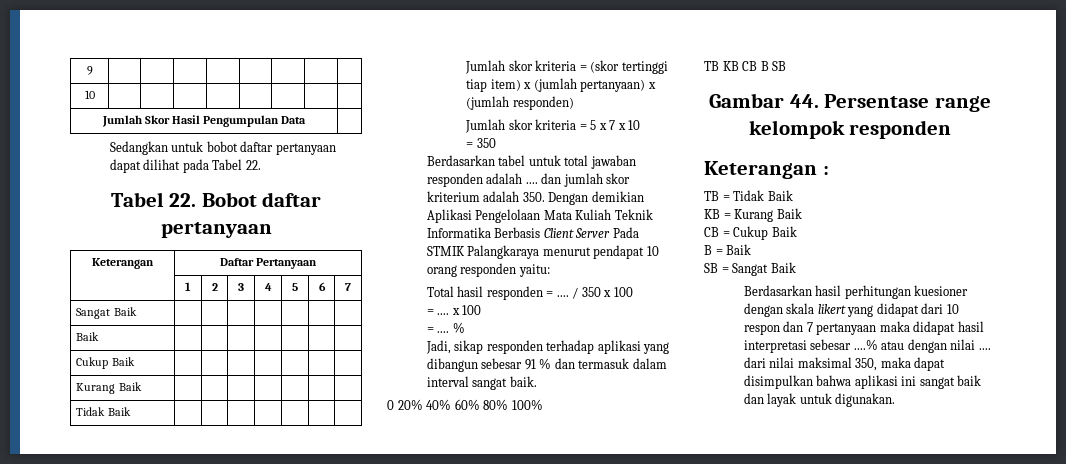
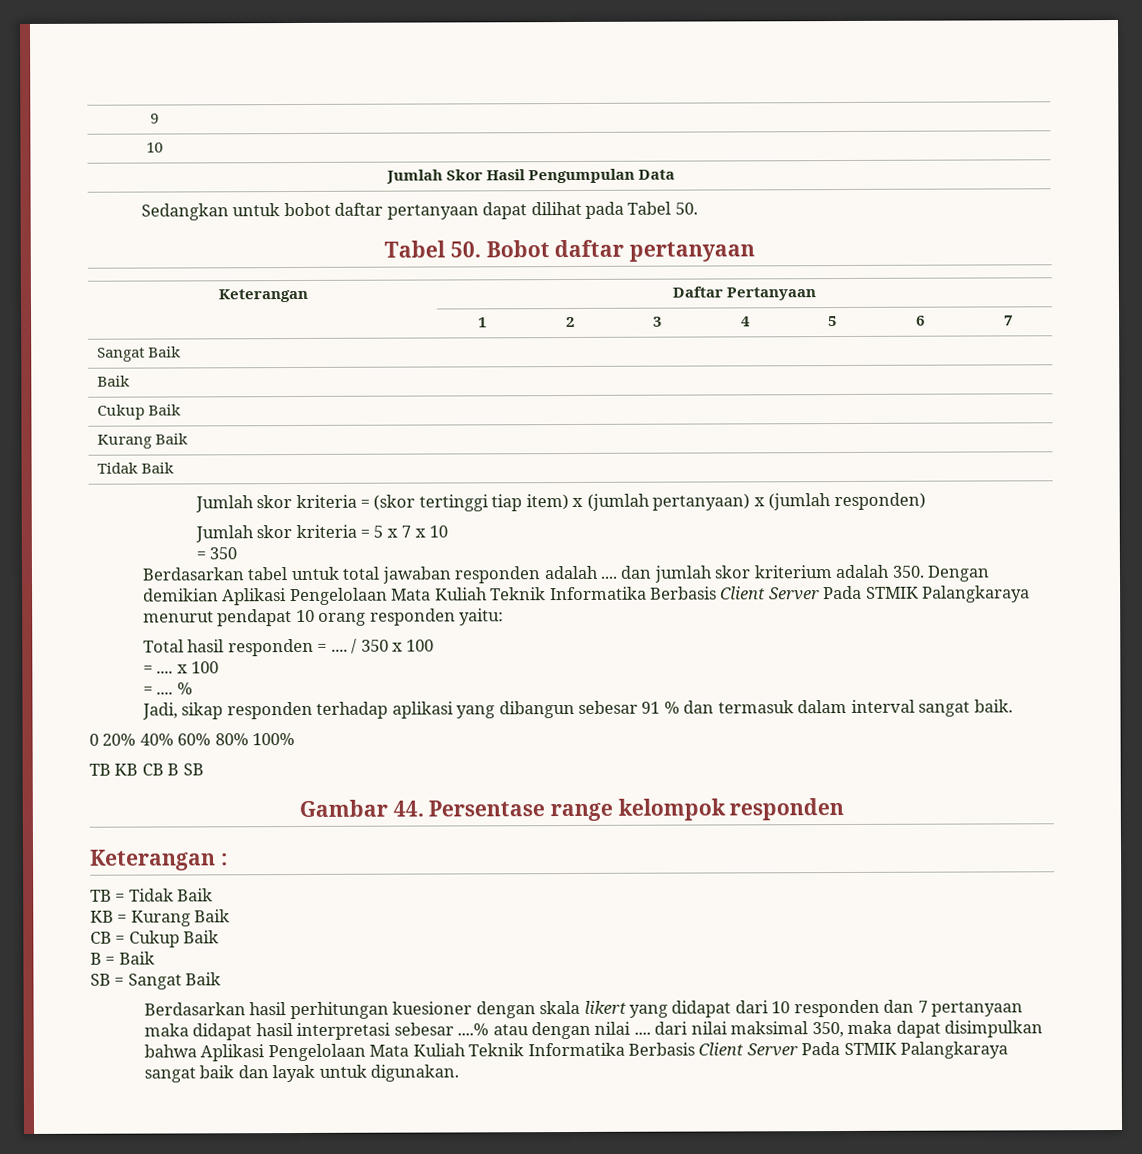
- Sedangkan untuk bobot daftar pertanyaan dapat dilihat pada Tabel 22.
- Tabel 22. Bobot daftar pertanyaan
+ Sedangkan untuk bobot daftar pertanyaan dapat dilihat pada Tabel 50.
+ Tabel 50. Bobot daftar pertanyaan
- Berdasarkan hasil perhitungan kuesioner dengan skala likert yang didapat dari 10 respon dan 7 pertanyaan maka didapat hasil interpretasi sebesar ....% atau dengan nilai .... dari nilai maksimal 350, maka dapat disimpulkan bahwa aplikasi ini sangat baik dan layak untuk digunakan.
+ Berdasarkan hasil perhitungan kuesioner dengan skala likert yang didapat dari 10 responden dan 7 pertanyaan maka didapat hasil interpretasi sebesar ....% atau dengan nilai .... dari nilai maksimal 350, maka dapat disimpulkan bahwa Aplikasi Pengelolaan Mata Kuliah Teknik Informatika Berbasis Client Server Pada STMIK Palangkaraya sangat baik dan layak untuk digunakan.

